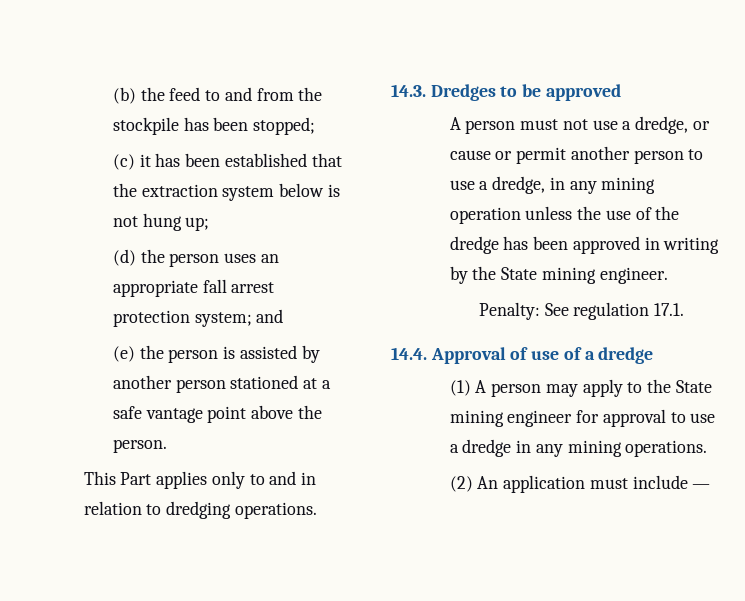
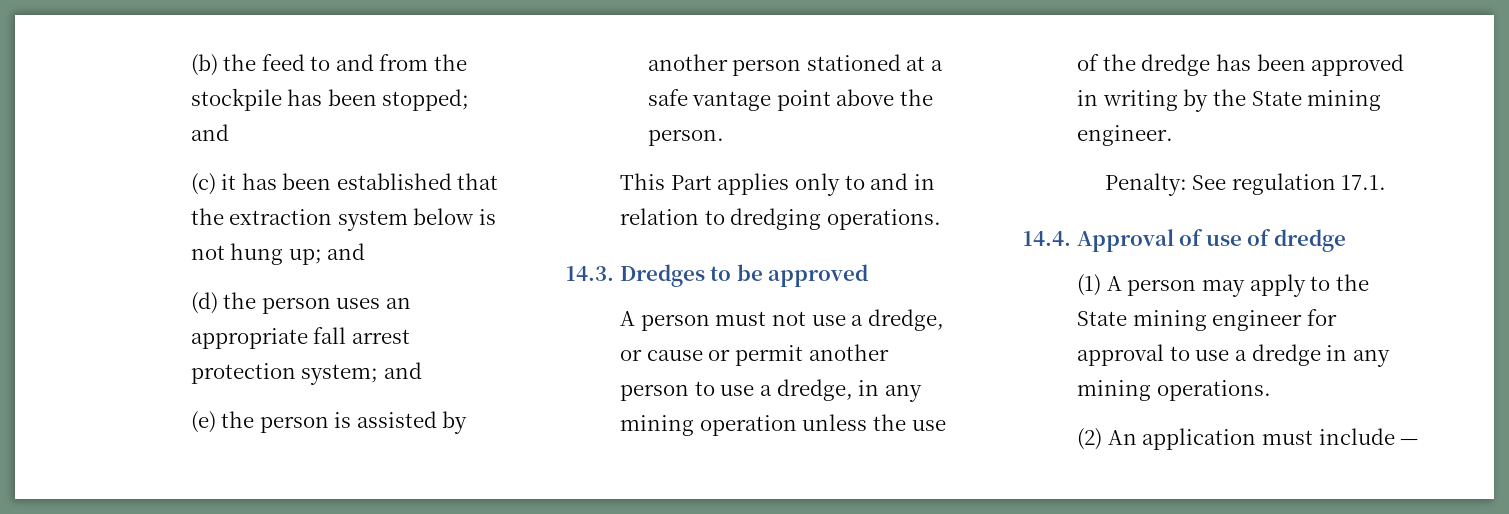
- (b) the feed to and from the stockpile has been stopped;
+ (b) the feed to and from the stockpile has been stopped; and
- (c) it has been established that the extraction system below is not hung up;
+ (c) it has been established that the extraction system below is not hung up; and
- 14.4. Approval of use of a dredge
+ 14.4. Approval of use of dredge

